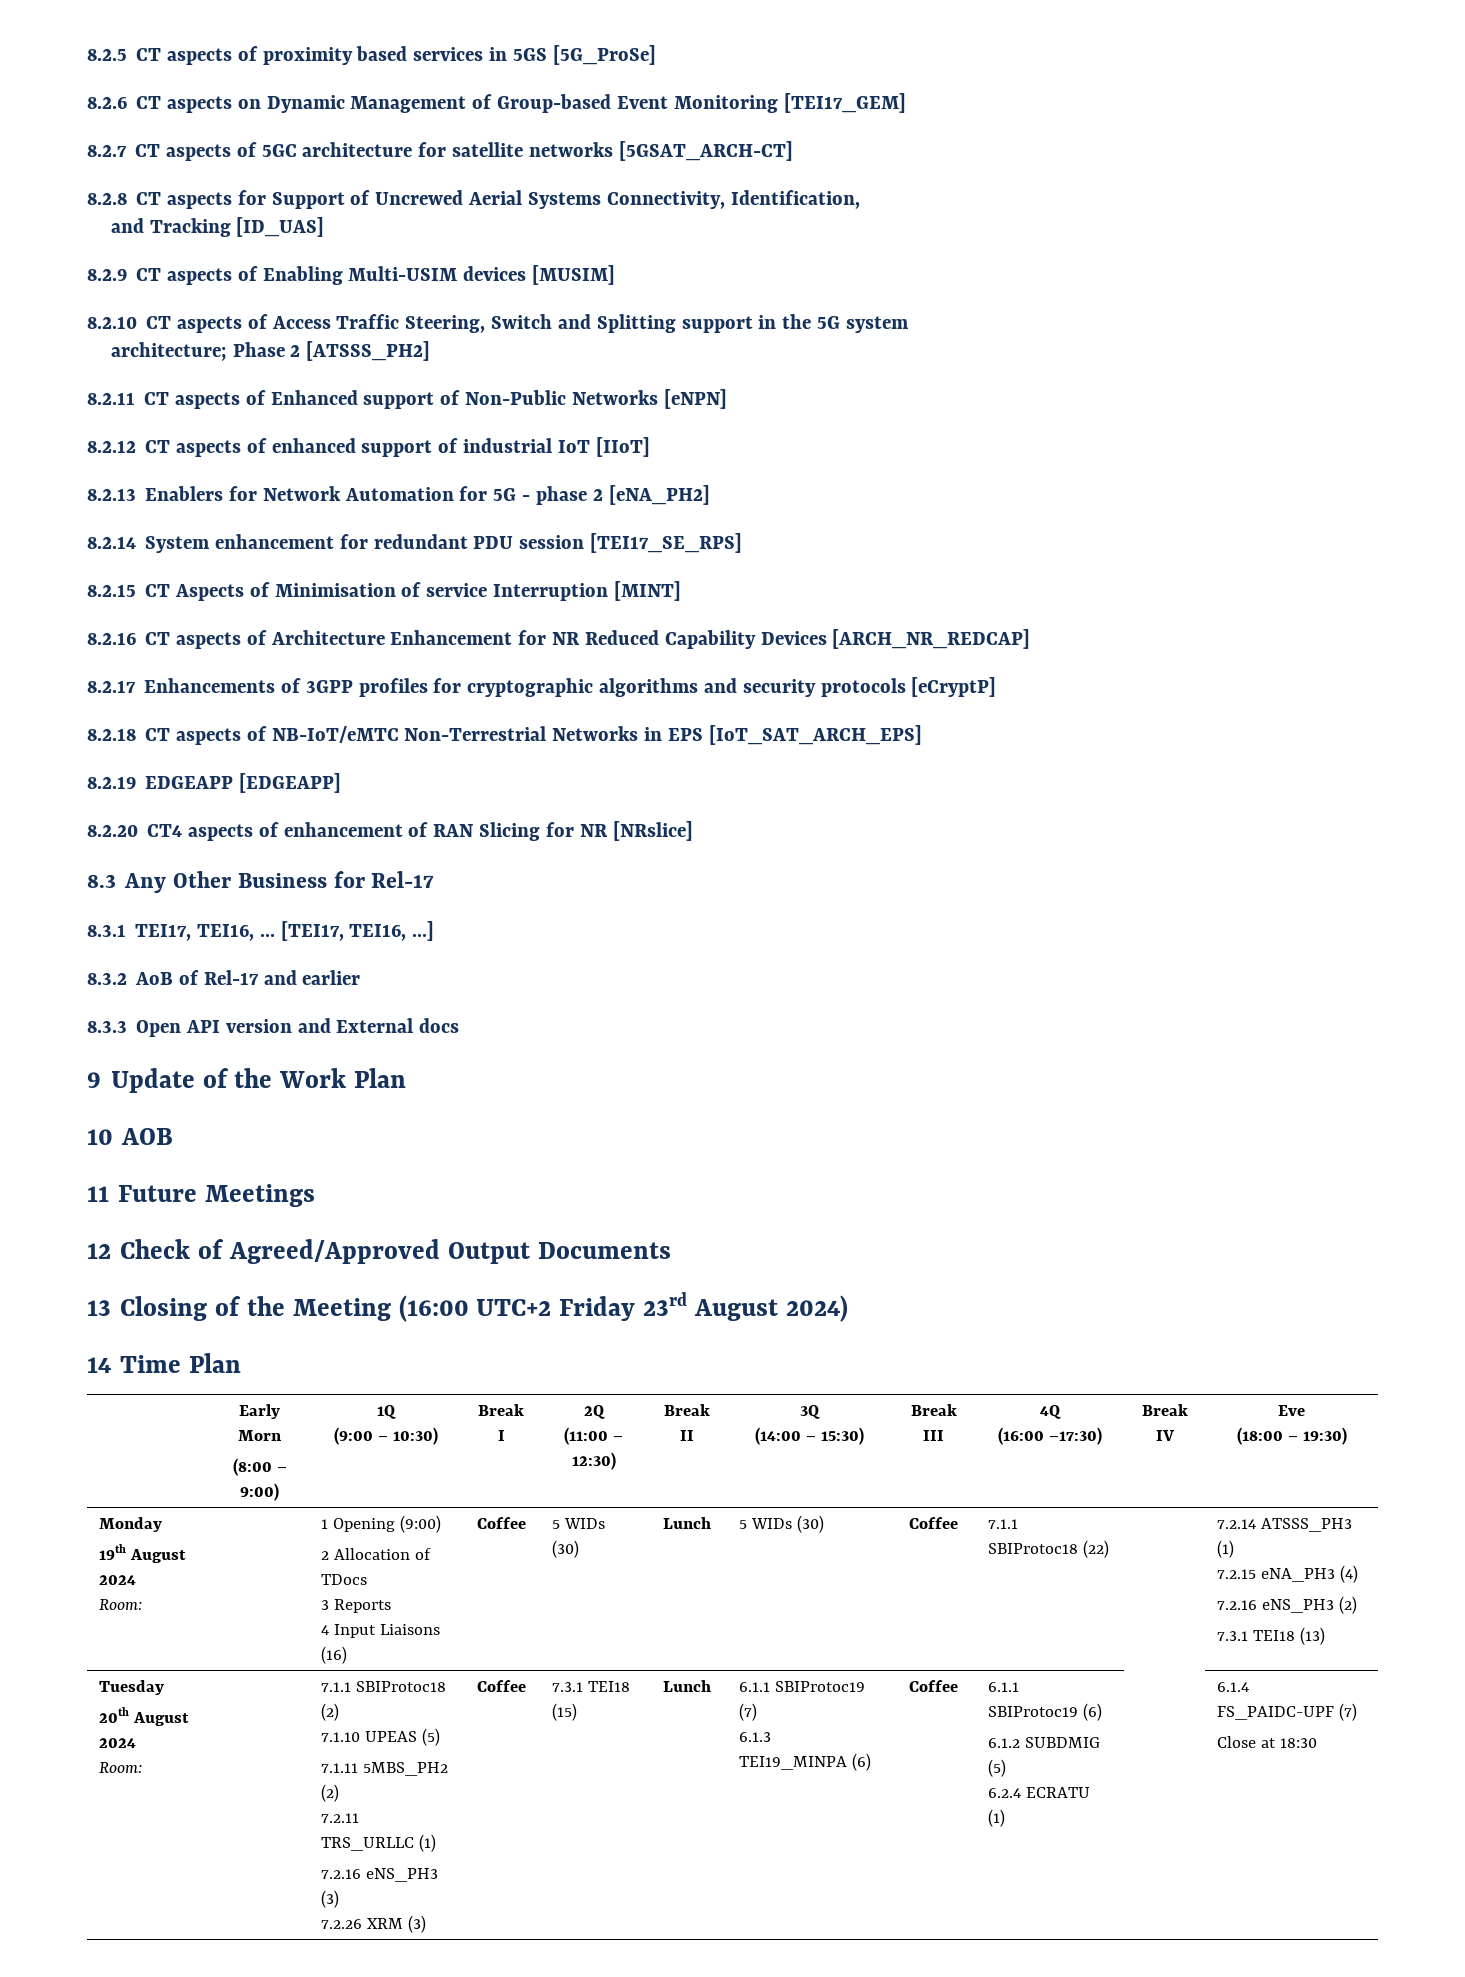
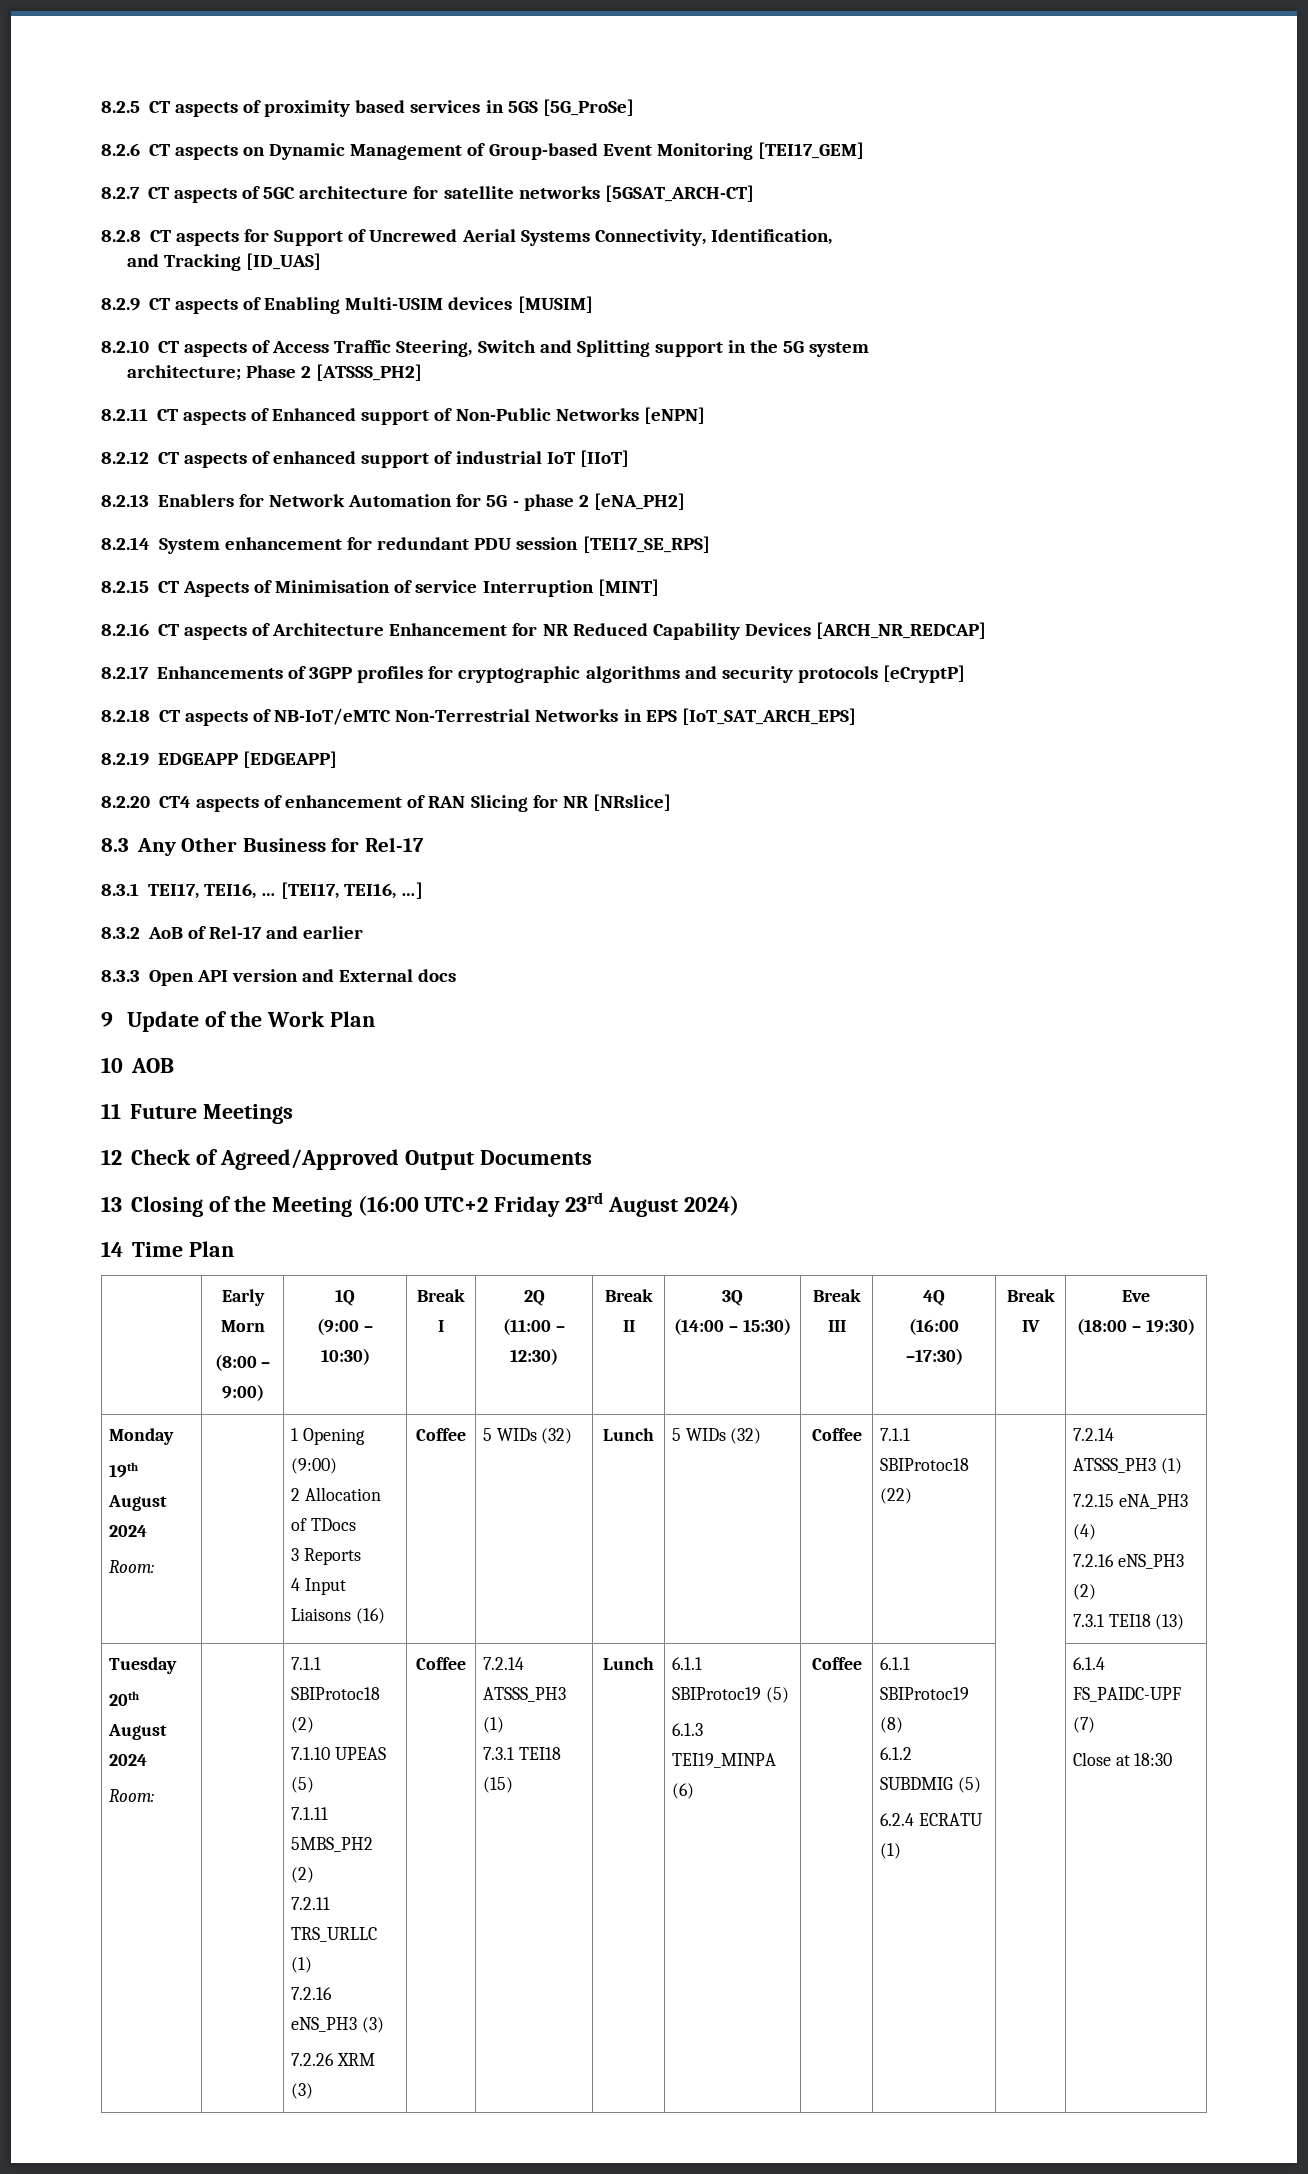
- Coffee | 5 WIDs (30)
+ Coffee | 5 WIDs (32)
- Lunch | 5 WIDs (30)
+ Lunch | 5 WIDs (32)
- 7.2.26 XRM (3) | Coffee
+ 7.2.26 XRM (3) | Coffee | 7.2.14 ATSSS_PH3 (1)
- 6.1.1 SBIProtoc19 (7)
+ 6.1.1 SBIProtoc19 (5)
- 6.1.1 SBIProtoc19 (6)
+ 6.1.1 SBIProtoc19 (8)

